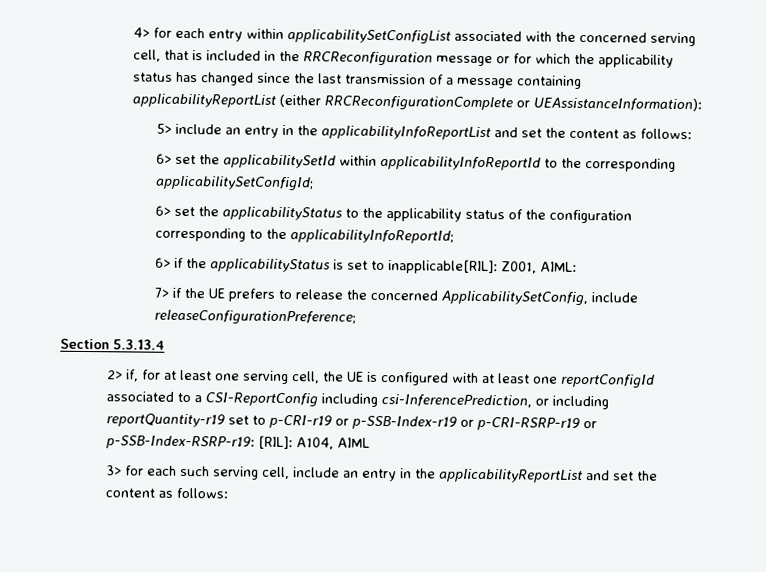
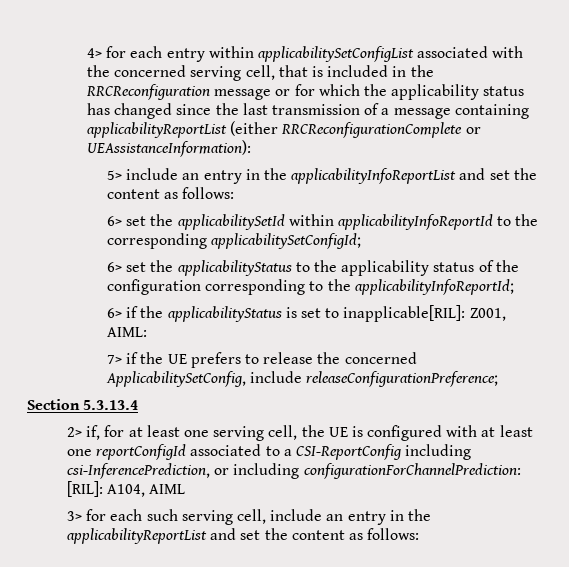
- 2> if, for at least one serving cell, the UE is configured with at least one reportConfigId associated to a CSI-ReportConfig including csi-InferencePrediction, or including reportQuantity-r19 set to p-CRI-r19 or p-SSB-Index-r19 or p-CRI-RSRP-r19 or p-SSB-Index-RSRP-r19: [RIL]: A104, AIML
+ 2> if, for at least one serving cell, the UE is configured with at least one reportConfigId associated to a CSI-ReportConfig including csi-InferencePrediction, or including configurationForChannelPrediction: [RIL]: A104, AIML

